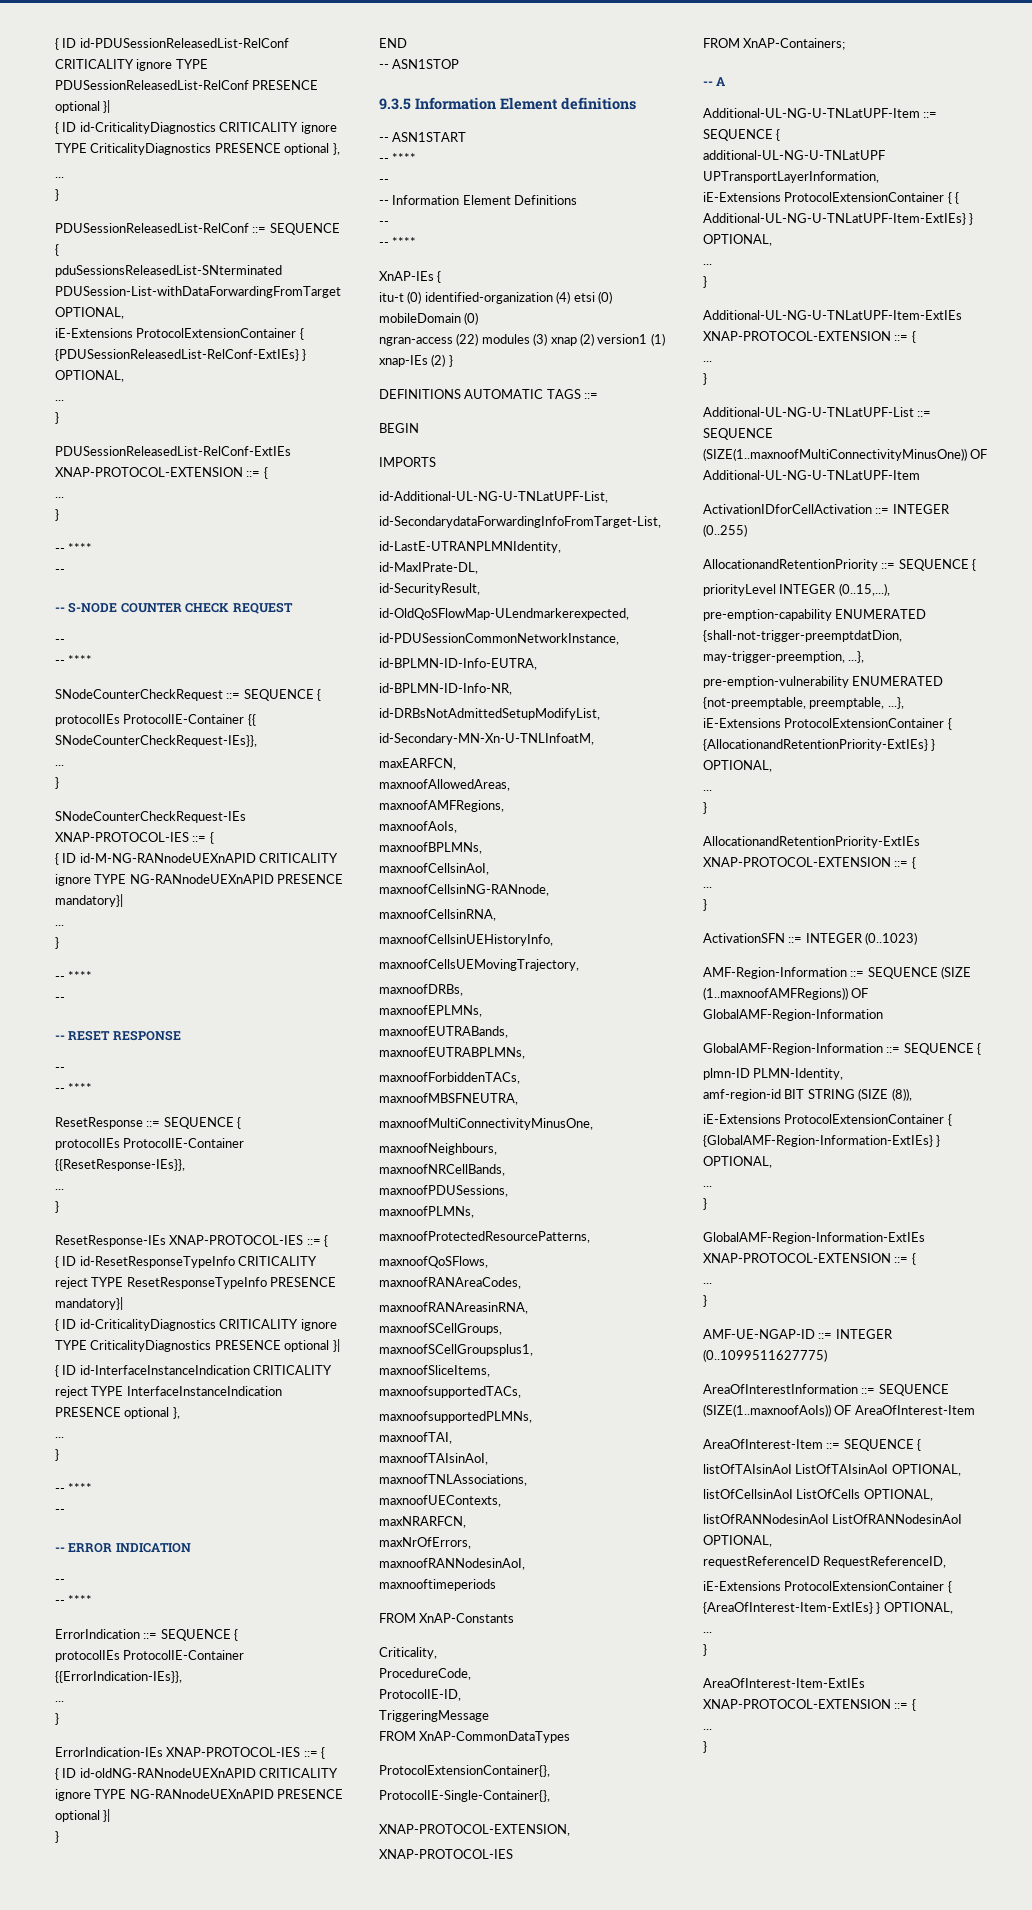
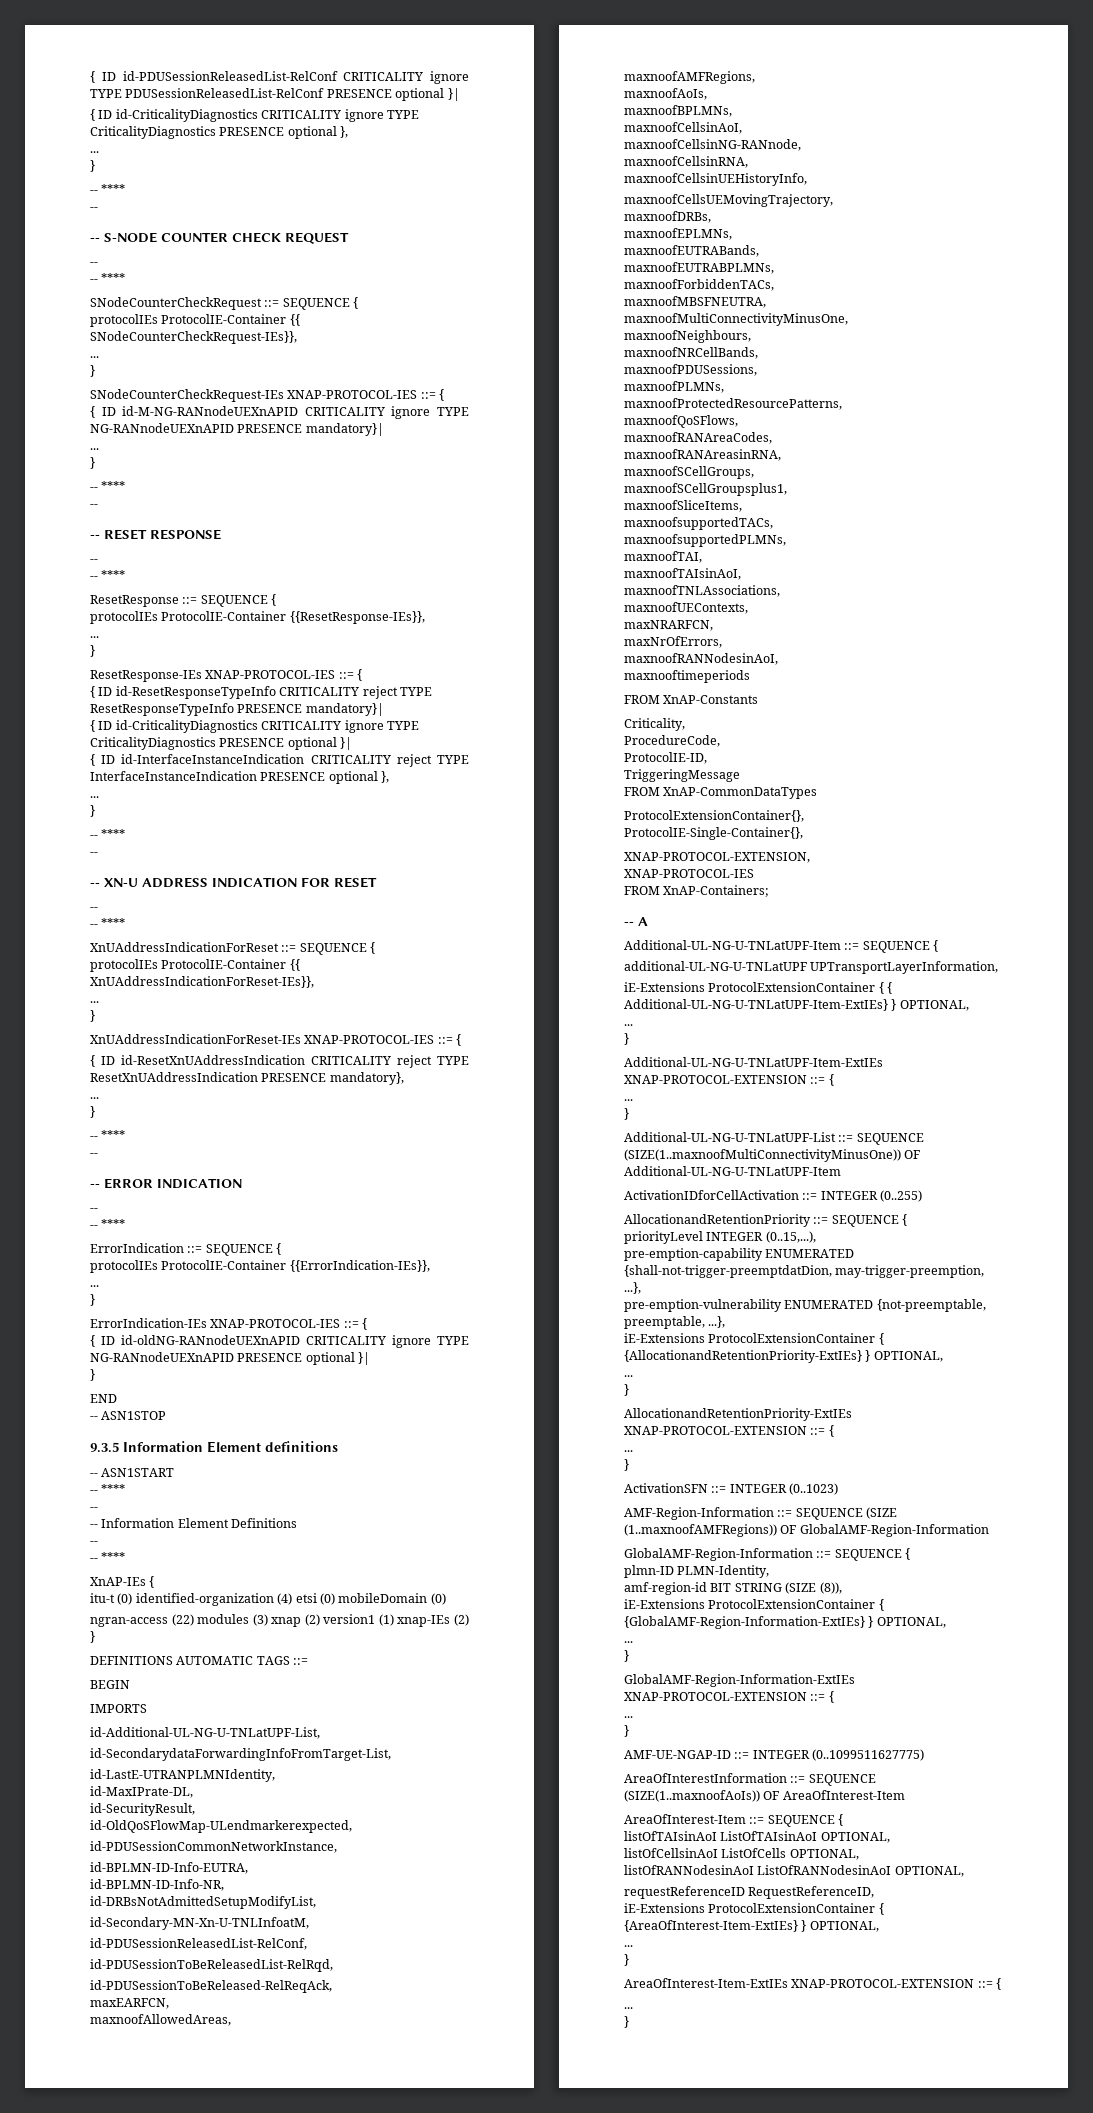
- PDUSessionReleasedList-RelConf ::= SEQUENCE {
- pduSessionsReleasedList-SNterminated PDUSession-List-withDataForwardingFromTarget OPTIONAL,
- iE-Extensions ProtocolExtensionContainer { {PDUSessionReleasedList-RelConf-ExtIEs} } OPTIONAL,
- ...
- }
- PDUSessionReleasedList-RelConf-ExtIEs XNAP-PROTOCOL-EXTENSION ::= {
- ...
- }
+ -- XN-U ADDRESS INDICATION FOR RESET
+ --
+ -- ****
+ XnUAddressIndicationForReset ::= SEQUENCE {
+ protocolIEs ProtocolIE-Container {{ XnUAddressIndicationForReset-IEs}},
+ ...
+ }
+ XnUAddressIndicationForReset-IEs XNAP-PROTOCOL-IES ::= {
+ { ID id-ResetXnUAddressIndication CRITICALITY reject TYPE ResetXnUAddressIndication PRESENCE mandatory},
+ ...
+ }
+ -- ****
+ --
+ id-PDUSessionReleasedList-RelConf,
+ id-PDUSessionToBeReleasedList-RelRqd,
+ id-PDUSessionToBeReleased-RelReqAck,

